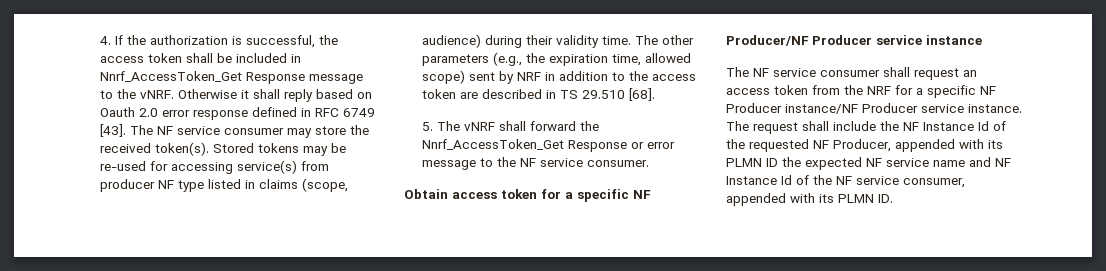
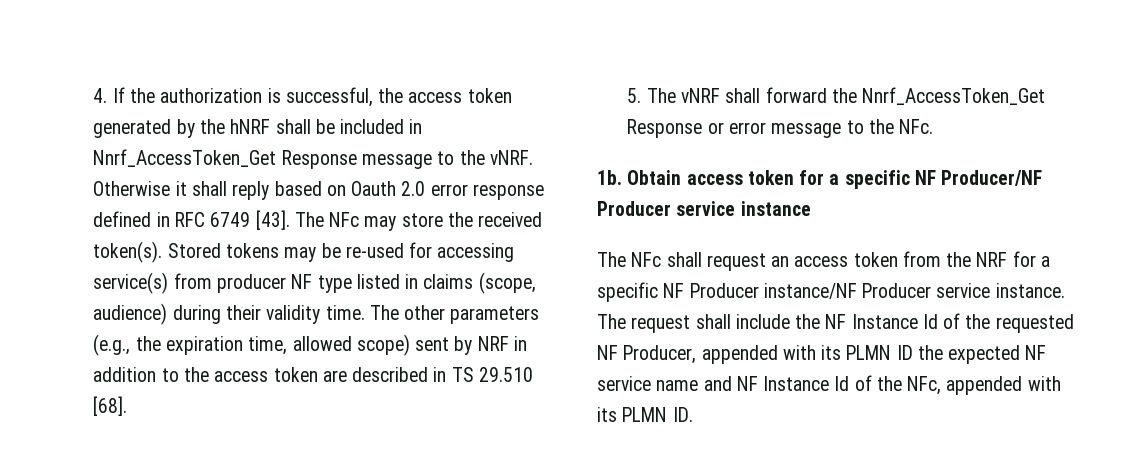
- 4. If the authorization is successful, the access token shall be included in Nnrf_AccessToken_Get Response message to the vNRF.
+ 4. If the authorization is successful, the access token generated by the hNRF shall be included in Nnrf_AccessToken_Get Response message to the vNRF.
- The NF service consumer may store the received token(s).
+ The NFc may store the received token(s).
- 5. The vNRF shall forward the Nnrf_AccessToken_Get Response or error message to the NF service consumer.
- Obtain access token for a specific NF Producer/NF Producer service instance
+ 5. The vNRF shall forward the Nnrf_AccessToken_Get Response or error message to the NFc.
+ 1b. Obtain access token for a specific NF Producer/NF Producer service instance
- The NF service consumer shall request an access token from the NRF for a specific NF Producer instance/NF Producer service instance.
+ The NFc shall request an access token from the NRF for a specific NF Producer instance/NF Producer service instance.
- The request shall include the NF Instance Id of the requested NF Producer, appended with its PLMN ID the expected NF service name and NF Instance Id of the NF service consumer, appended with its PLMN ID.
+ The request shall include the NF Instance Id of the requested NF Producer, appended with its PLMN ID the expected NF service name and NF Instance Id of the NFc, appended with its PLMN ID.

